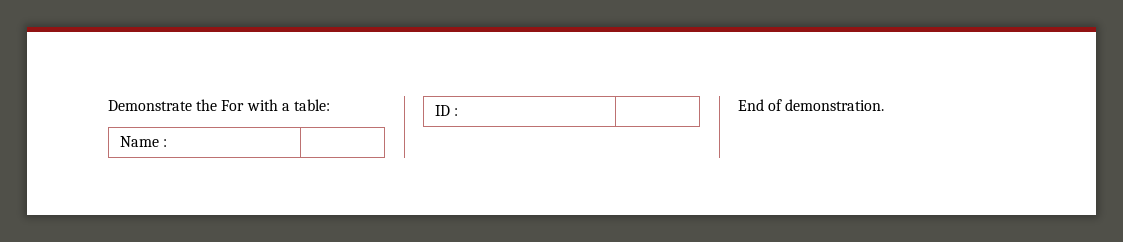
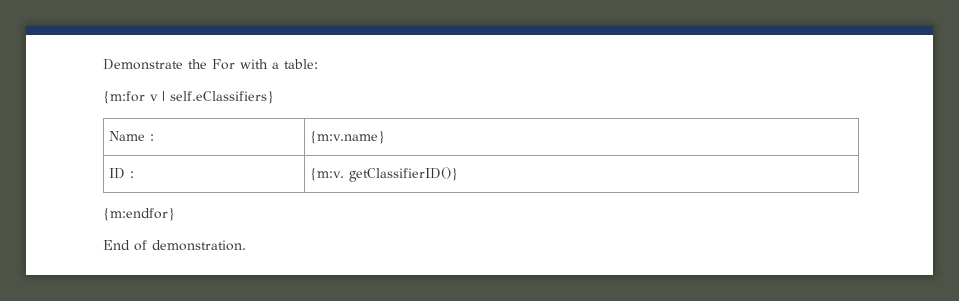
+ {m:for v | self.eClassifiers}
- Name : |
+ Name : | {m:v.name}
- ID : |
+ ID : | {m:v. getClassifierID()}
+ {m:endfor}

